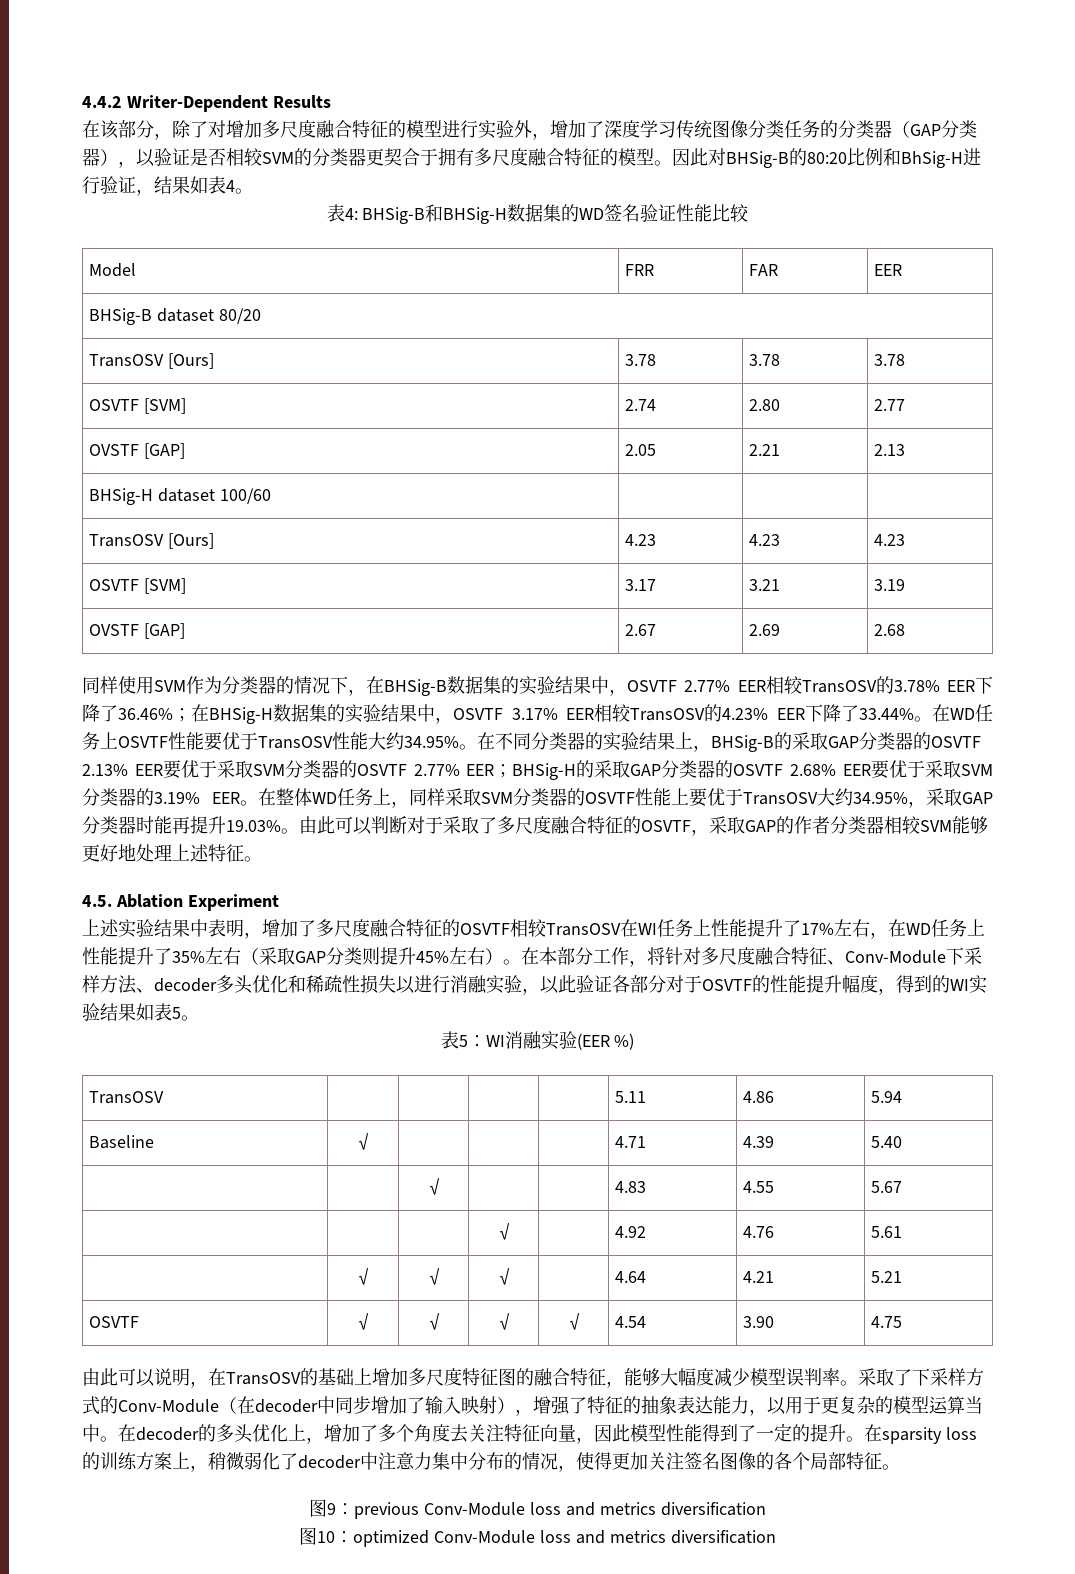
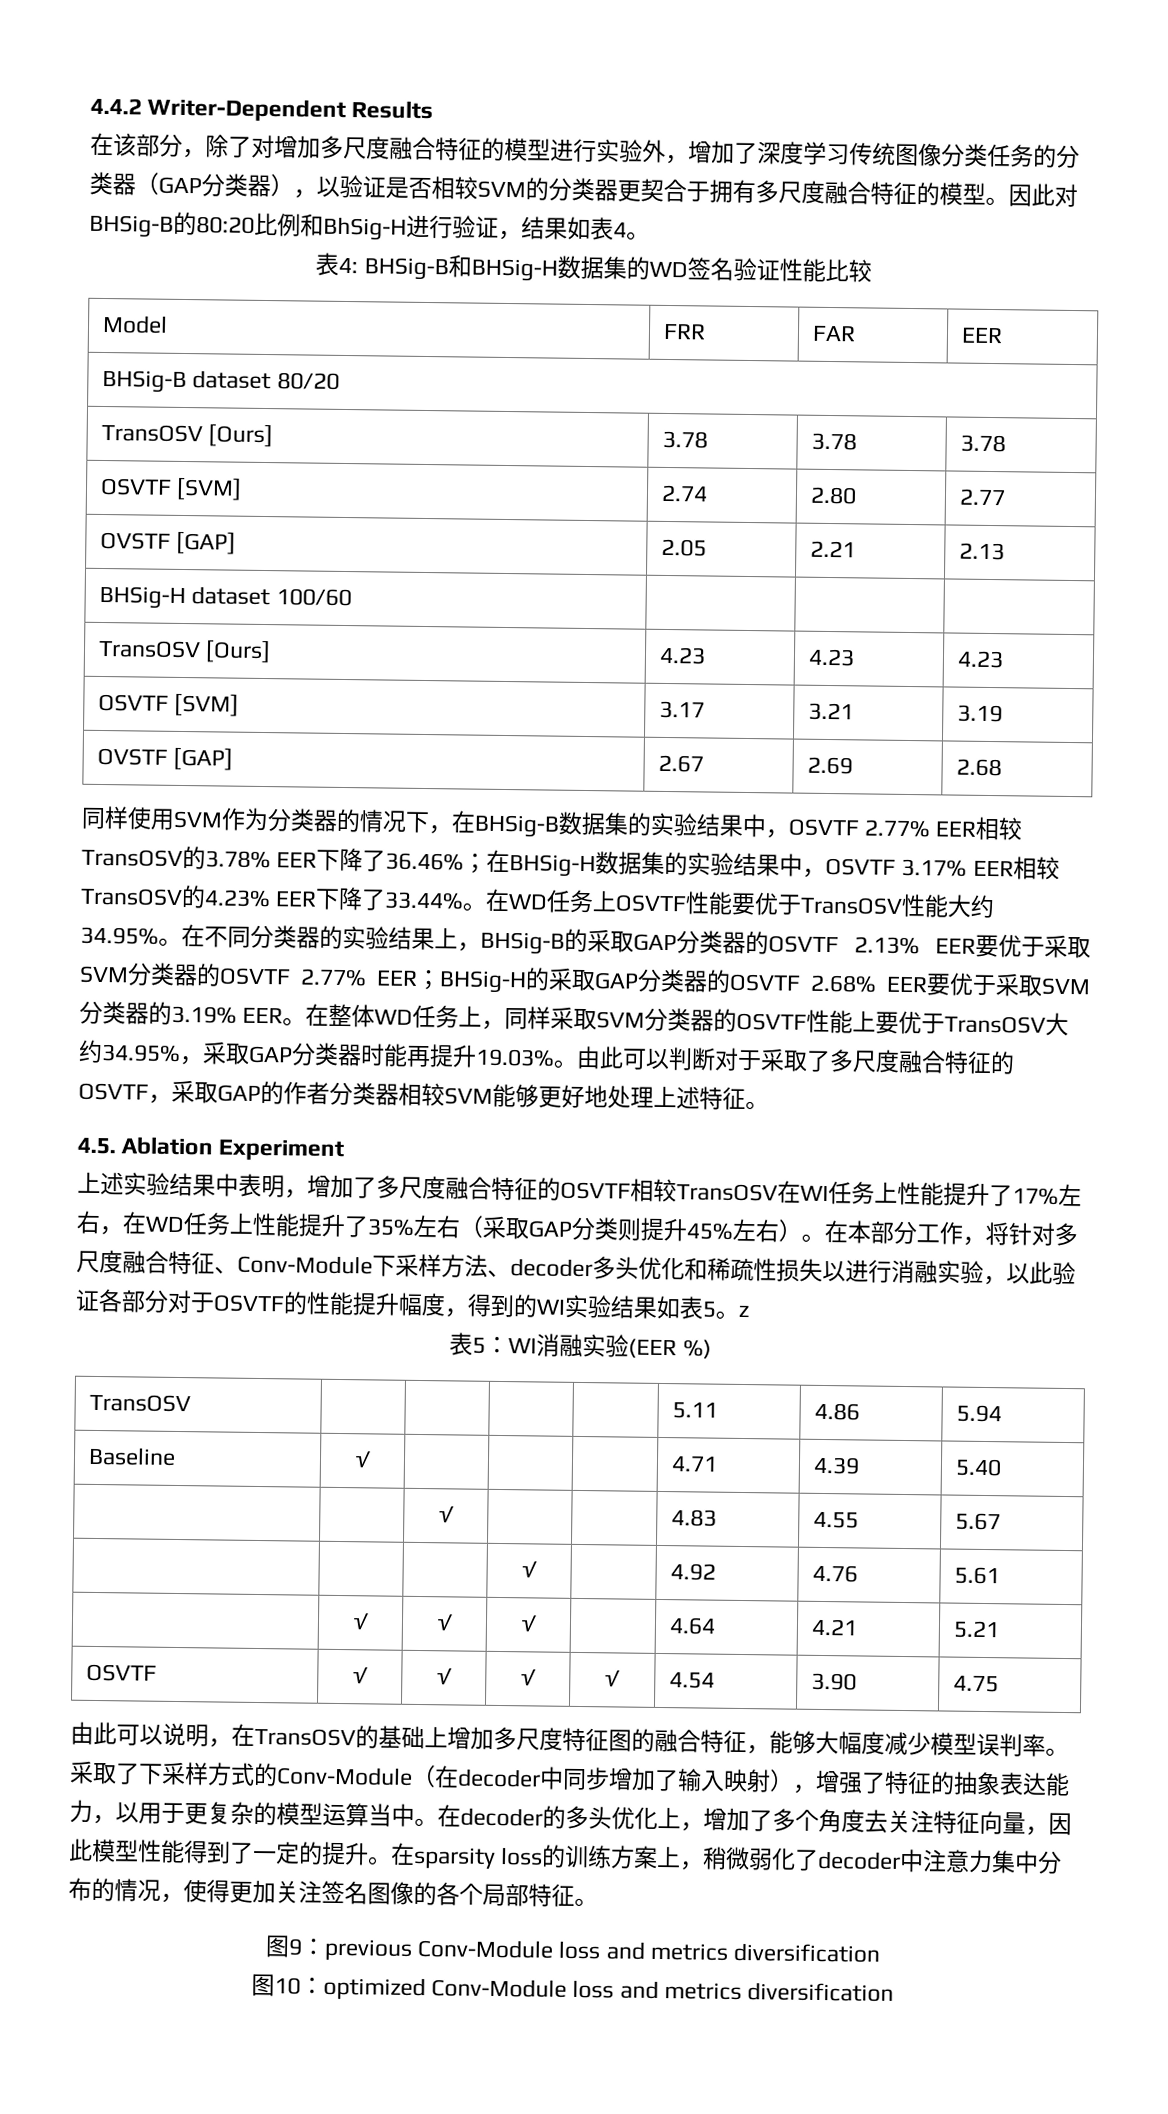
- 在本部分工作，将针对多尺度融合特征、Conv-Module下采样方法、decoder多头优化和稀疏性损失以进行消融实验，以此验证各部分对于OSVTF的性能提升幅度，得到的WI实验结果如表5。
+ 在本部分工作，将针对多尺度融合特征、Conv-Module下采样方法、decoder多头优化和稀疏性损失以进行消融实验，以此验证各部分对于OSVTF的性能提升幅度，得到的WI实验结果如表5。z

